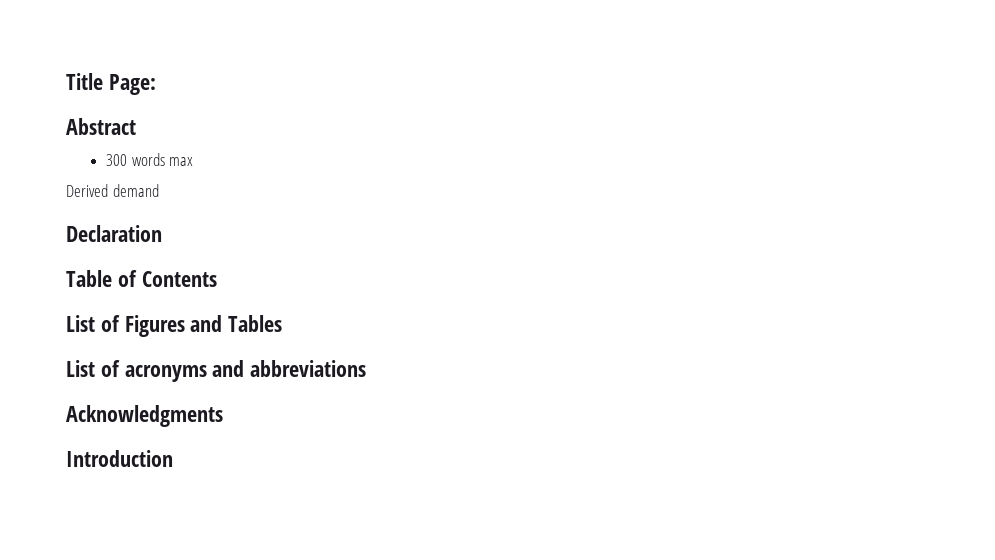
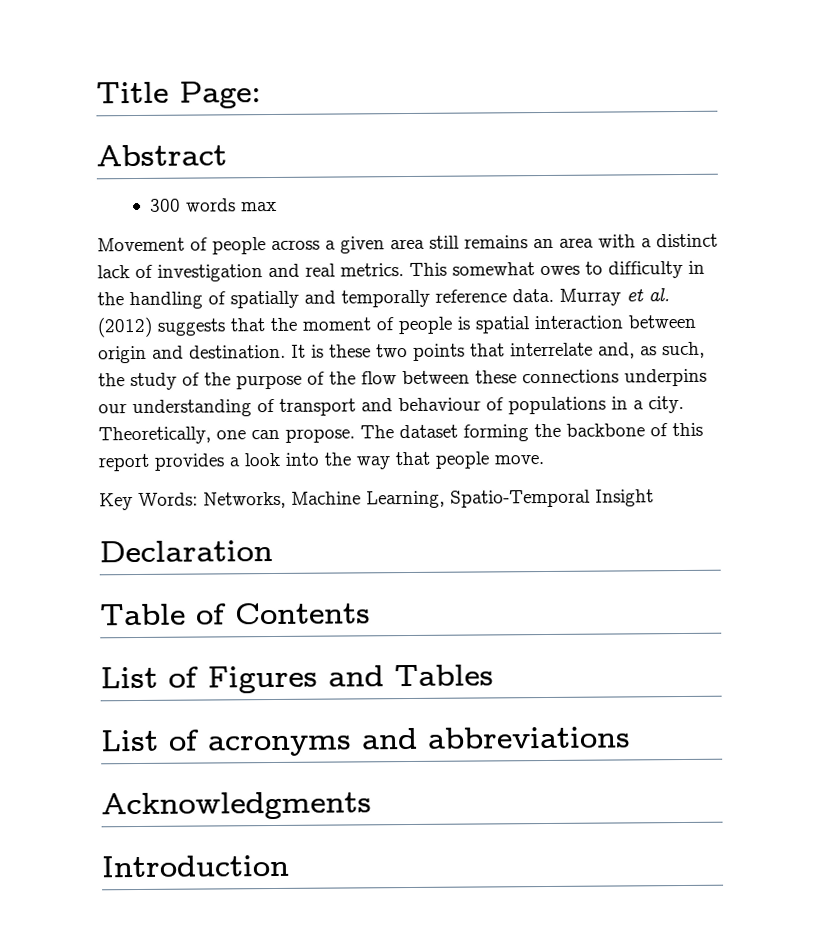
- Derived demand
+ Movement of people across a given area still remains an area with a distinct lack of investigation and real metrics. This somewhat owes to difficulty in the handling of spatially and temporally reference data. Murray et al. (2012) suggests that the moment of people is spatial interaction between origin and destination. It is these two points that interrelate and, as such, the study of the purpose of the flow between these connections underpins our understanding of transport and behaviour of populations in a city. Theoretically, one can propose. The dataset forming the backbone of this report provides a look into the way that people move.
+ Key Words: Networks, Machine Learning, Spatio-Temporal Insight

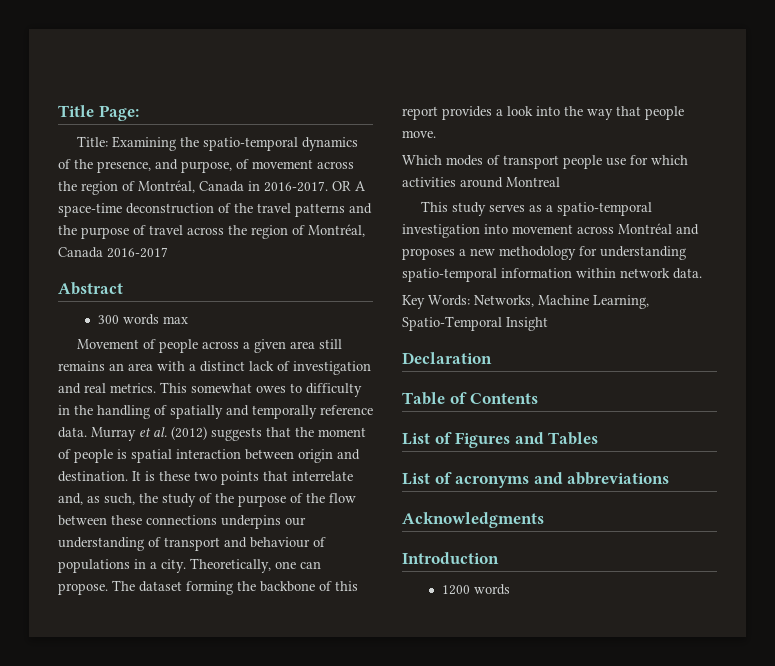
+ Title: Examining the spatio-temporal dynamics of the presence, and purpose, of movement across the region of Montréal, Canada in 2016-2017. OR A space-time deconstruction of the travel patterns and the purpose of travel across the region of Montréal, Canada 2016-2017
+ Which modes of transport people use for which activities around Montreal
+ This study serves as a spatio-temporal investigation into movement across Montréal and proposes a new methodology for understanding spatio-temporal information within network data.
+ 1200 words

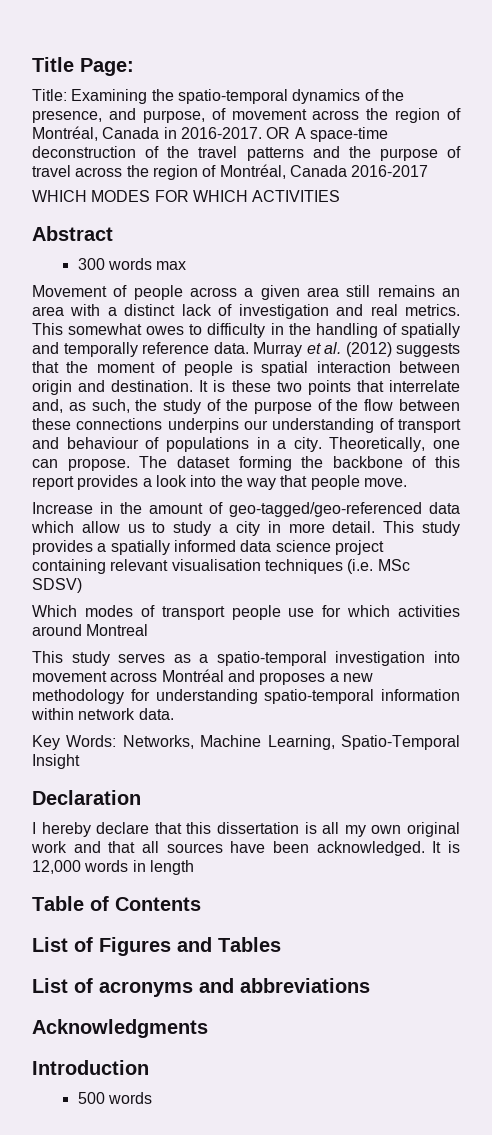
+ WHICH MODES FOR WHICH ACTIVITIES
+ Increase in the amount of geo-tagged/geo-referenced data which allow us to study a city in more detail. This study provides a spatially informed data science project containing relevant visualisation techniques (i.e. MSc SDSV)
+ I hereby declare that this dissertation is all my own original work and that all sources have been acknowledged. It is 12,000 words in length
- 1200 words
+ 500 words

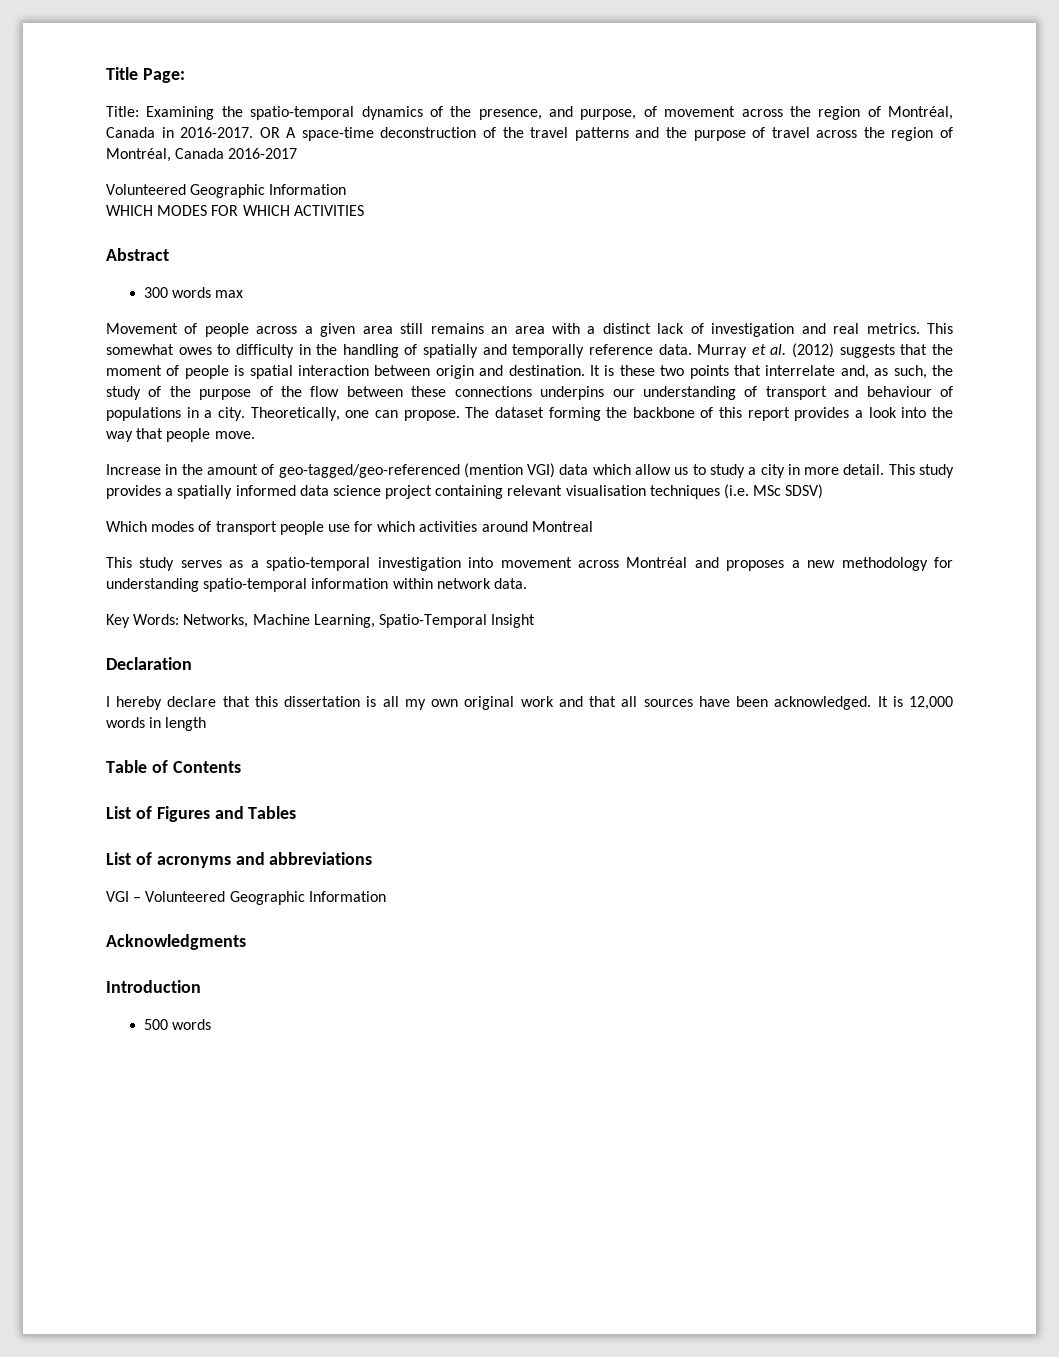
  OR A space-time deconstruction of the travel patterns and the purpose of travel across the region of Montréal, Canada 2016-2017
+ Volunteered Geographic Information
- Increase in the amount of geo-tagged/geo-referenced data which allow us to study a city in more detail.
+ Increase in the amount of geo-tagged/geo-referenced (mention VGI) data which allow us to study a city in more detail.
+ VGI – Volunteered Geographic Information

